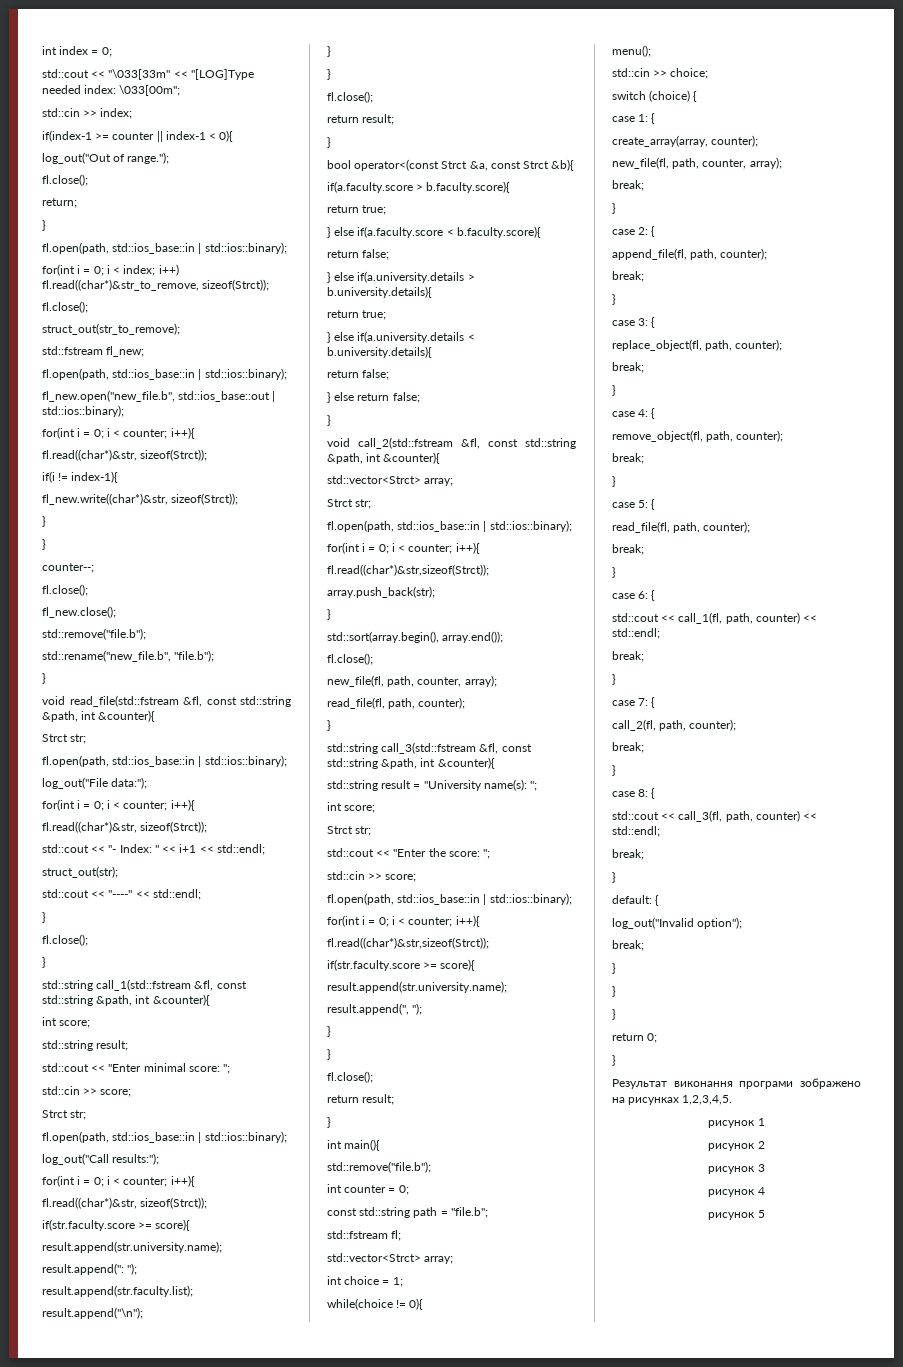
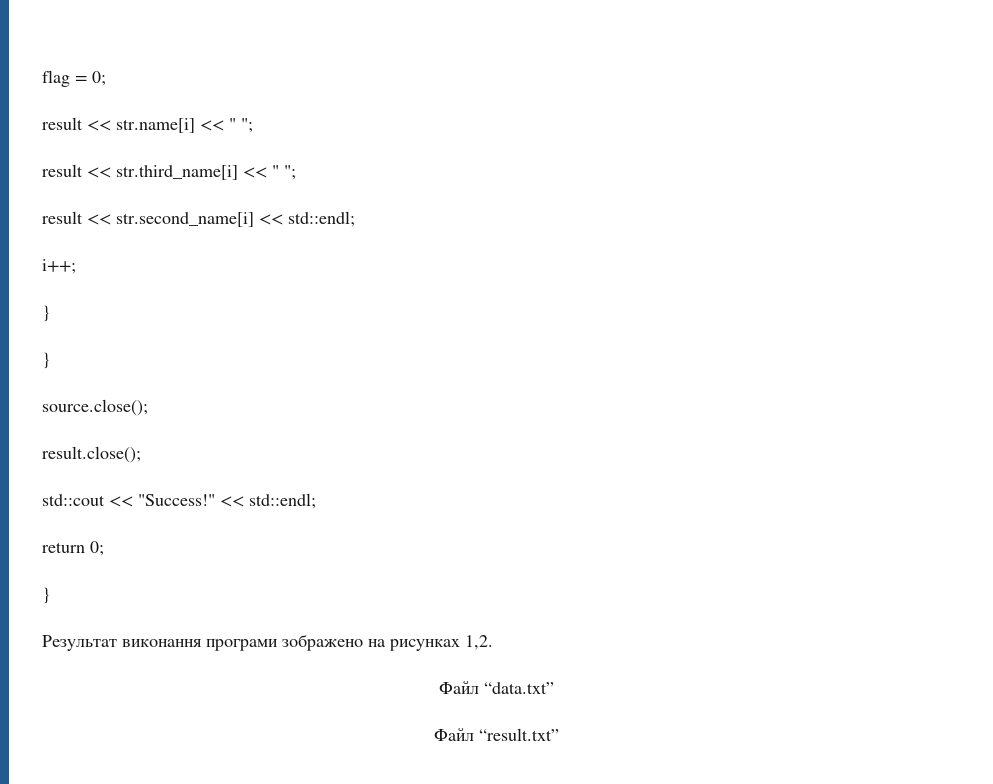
- int index = 0;
- std::cout << "\033[33m" << "[LOG]Type needed index: \033[00m";
- std::cin >> index;
- if(index-1 >= counter || index-1 < 0){
- log_out("Out of range.");
- fl.close();
- return;
- }
- fl.open(path, std::ios_base::in | std::ios::binary);
- for(int i = 0; i < index; i++) fl.read((char*)&str_to_remove, sizeof(Strct));
- fl.close();
- struct_out(str_to_remove);
- std::fstream fl_new;
- fl.open(path, std::ios_base::in | std::ios::binary);
- fl_new.open("new_file.b", std::ios_base::out | std::ios::binary);
- for(int i = 0; i < counter; i++){
- fl.read((char*)&str, sizeof(Strct));
- if(i != index-1){
- fl_new.write((char*)&str, sizeof(Strct));
+ flag = 0;
+ result << str.name[i] << " ";
+ result << str.third_name[i] << " ";
+ result << str.second_name[i] << std::endl;
+ i++;
  }
  }
- counter--;
- fl.close();
- fl_new.close();
- std::remove("file.b");
- std::rename("new_file.b", "file.b");
- }
- void read_file(std::fstream &fl, const std::string &path, int &counter){
- Strct str;
- fl.open(path, std::ios_base::in | std::ios::binary);
- log_out("File data:");
- for(int i = 0; i < counter; i++){
- fl.read((char*)&str, sizeof(Strct));
- std::cout << "- Index: " << i+1 << std::endl;
- struct_out(str);
- std::cout << "----" << std::endl;
- }
- fl.close();
- }
- std::string call_1(std::fstream &fl, const std::string &path, int &counter){
- int score;
- std::string result;
- std::cout << "Enter minimal score: ";
- std::cin >> score;
- Strct str;
- fl.open(path, std::ios_base::in | std::ios::binary);
- log_out("Call results:");
- for(int i = 0; i < counter; i++){
- fl.read((char*)&str, sizeof(Strct));
- if(str.faculty.score >= score){
- result.append(str.university.name);
- result.append(": ");
- result.append(str.faculty.list);
- result.append("\n");
- }
- }
- fl.close();
- return result;
- }
- bool operator<(const Strct &a, const Strct &b){
- if(a.faculty.score > b.faculty.score){
- return true;
- } else if(a.faculty.score < b.faculty.score){
- return false;
- } else if(a.university.details > b.university.details){
- return true;
- } else if(a.university.details < b.university.details){
- return false;
- } else return false;
- }
- void call_2(std::fstream &fl, const std::string &path, int &counter){
- std::vector<Strct> array;
- Strct str;
- fl.open(path, std::ios_base::in | std::ios::binary);
- for(int i = 0; i < counter; i++){
- fl.read((char*)&str,sizeof(Strct));
- array.push_back(str);
- }
- std::sort(array.begin(), array.end());
- fl.close();
- new_file(fl, path, counter, array);
- read_file(fl, path, counter);
- }
- std::string call_3(std::fstream &fl, const std::string &path, int &counter){
- std::string result = "University name(s): ";
- int score;
- Strct str;
- std::cout << "Enter the score: ";
- std::cin >> score;
- fl.open(path, std::ios_base::in | std::ios::binary);
- for(int i = 0; i < counter; i++){
- fl.read((char*)&str,sizeof(Strct));
- if(str.faculty.score >= score){
- result.append(str.university.name);
- result.append(", ");
- }
- }
- fl.close();
- return result;
- }
- int main(){
- std::remove("file.b");
- int counter = 0;
- const std::string path = "file.b";
- std::fstream fl;
- std::vector<Strct> array;
- int choice = 1;
- while(choice != 0){
- menu();
- std::cin >> choice;
- switch (choice) {
- case 1: {
- create_array(array, counter);
- new_file(fl, path, counter, array);
- break;
- }
- case 2: {
- append_file(fl, path, counter);
- break;
- }
- case 3: {
- replace_object(fl, path, counter);
- break;
- }
- case 4: {
- remove_object(fl, path, counter);
- break;
- }
- case 5: {
- read_file(fl, path, counter);
- break;
- }
- case 6: {
- std::cout << call_1(fl, path, counter) << std::endl;
- break;
- }
- case 7: {
- call_2(fl, path, counter);
- break;
- }
- case 8: {
- std::cout << call_3(fl, path, counter) << std::endl;
- break;
- }
- default: {
- log_out("Invalid option");
- break;
- }
- }
- }
+ source.close();
+ result.close();
+ std::cout << "Success!" << std::endl;
- Результат виконання програми зображено на рисунках 1,2,3,4,5.
- рисунок 1
- рисунок 2
- рисунок 3
- рисунок 4
- рисунок 5
+ Результат виконання програми зображено на рисунках 1,2.
+ Файл “data.txt”
+ Файл “result.txt”

